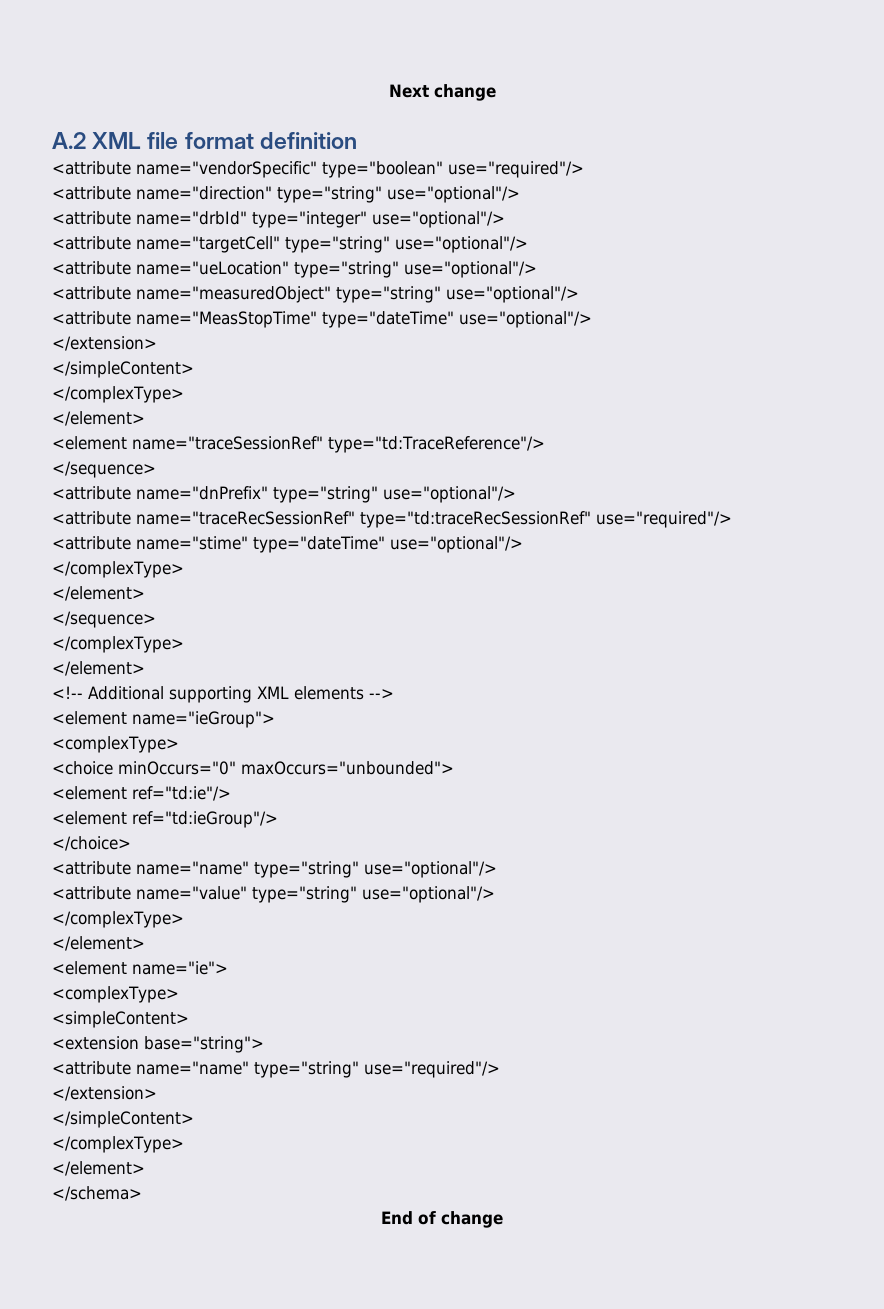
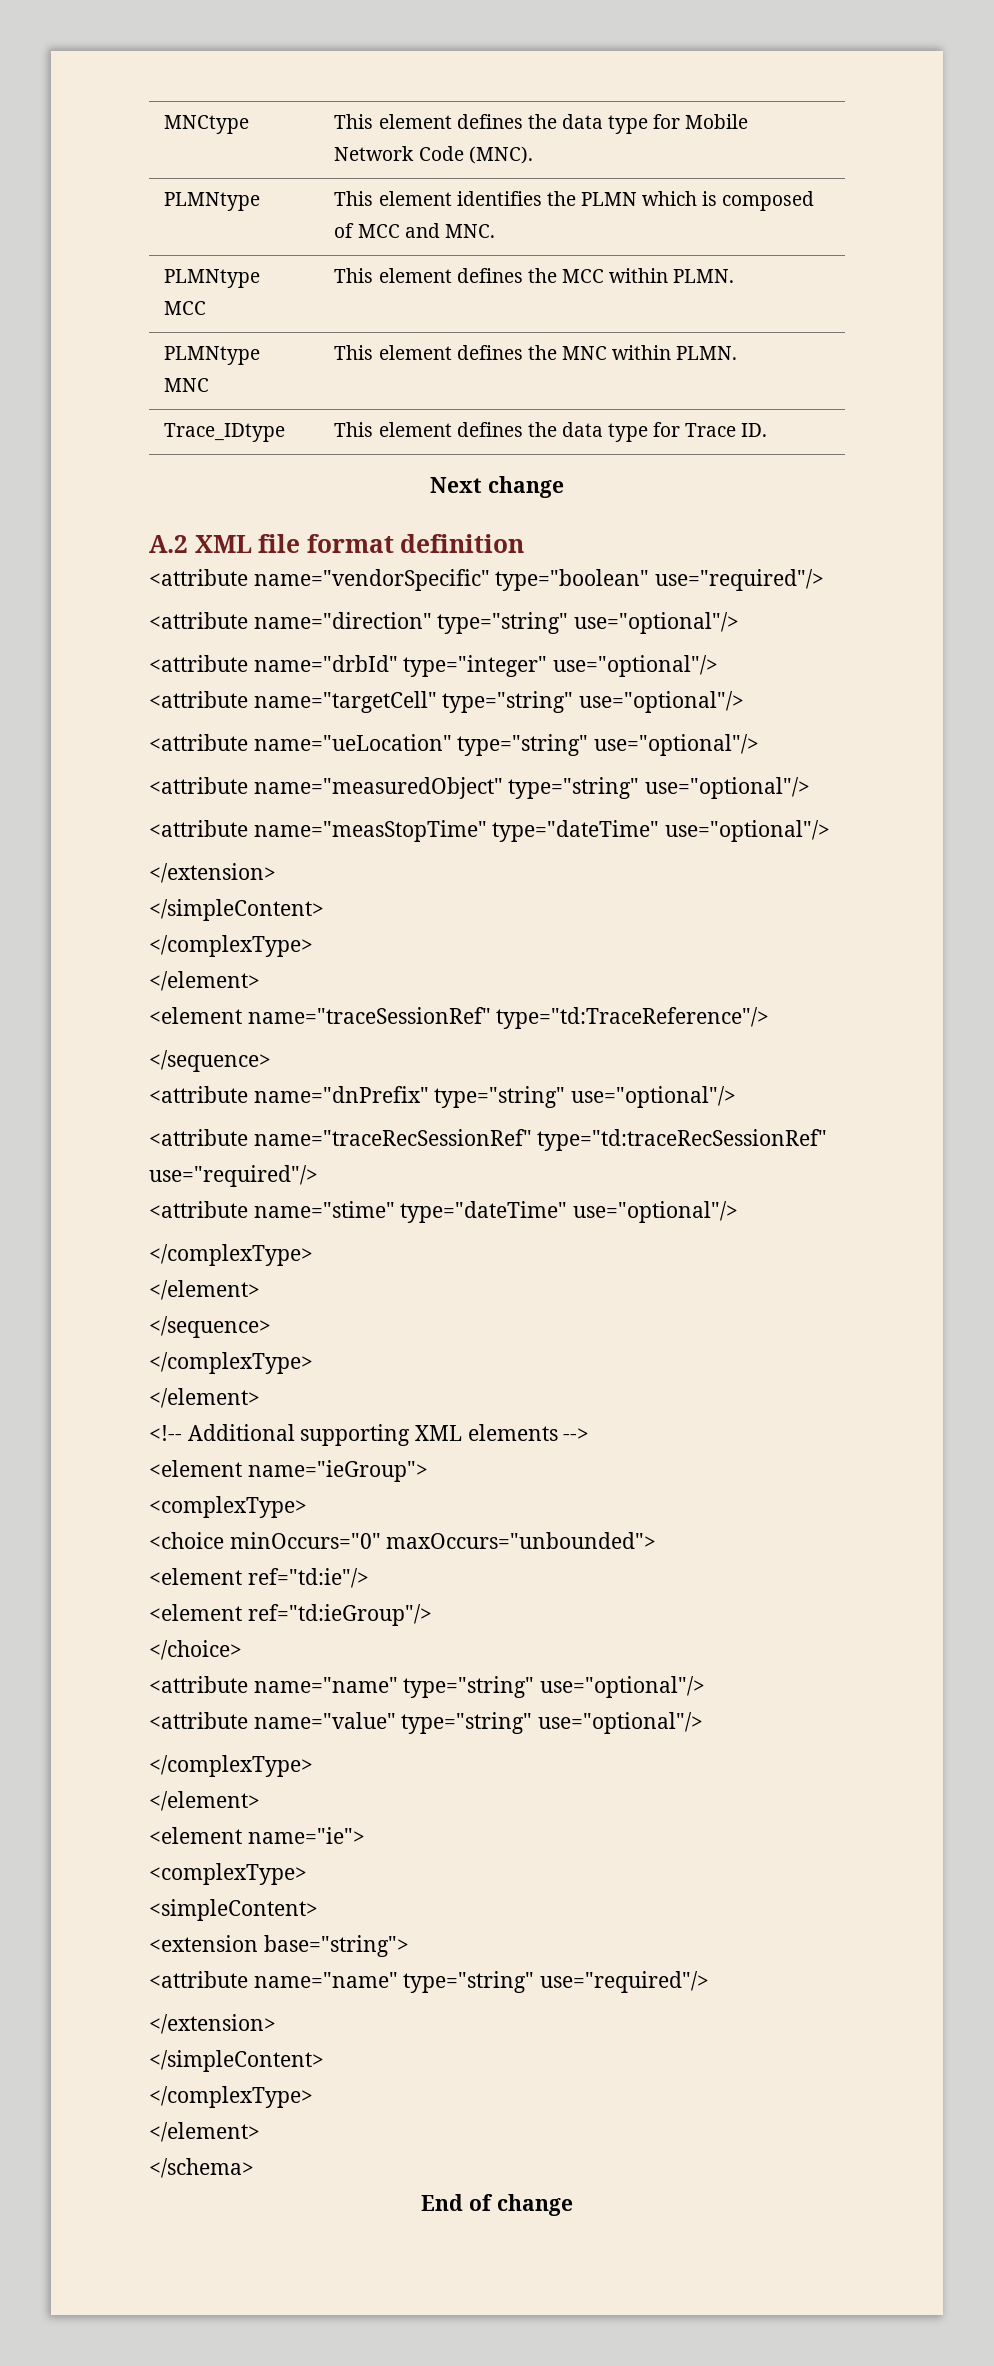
+ MNCtype | This element defines the data type for Mobile Network Code (MNC).
+ PLMNtype | This element identifies the PLMN which is composed of MCC and MNC.
+ PLMNtype MCC | This element defines the MCC within PLMN.
+ PLMNtype MNC | This element defines the MNC within PLMN.
+ Trace_IDtype | This element defines the data type for Trace ID.
- <attribute name="MeasStopTime" type="dateTime" use="optional"/>
+ <attribute name="measStopTime" type="dateTime" use="optional"/>

